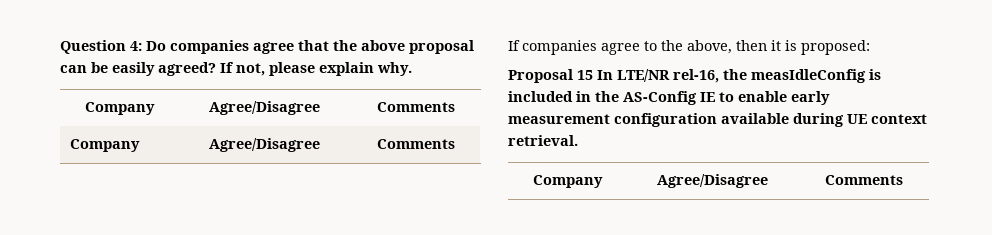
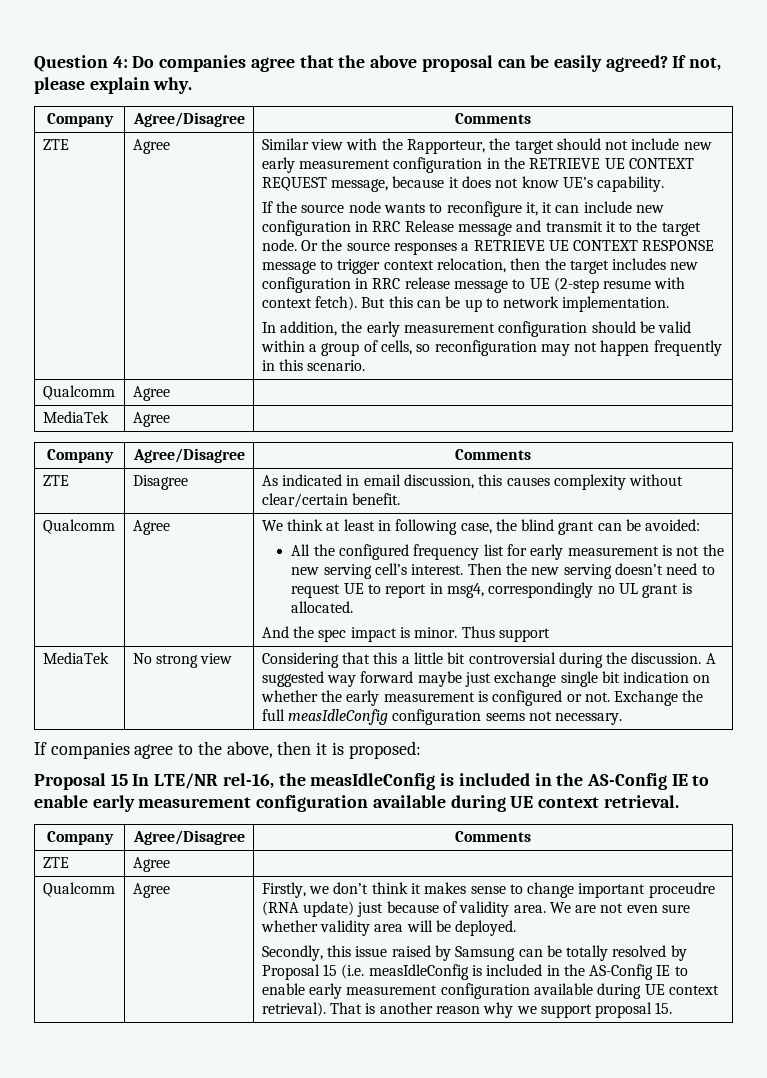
  If not, please explain why.
  Company | Agree/Disagree | Comments
+ ZTE | Agree | Similar view with the Rapporteur, the target should not include new early measurement configuration in the RETRIEVE UE CONTEXT REQUEST message, because it does not know UE’s capability.
+ If the source node wants to reconfigure it, it can include new configuration in RRC Release message and transmit it to the target node. Or the source responses a RETRIEVE UE CONTEXT RESPONSE message to trigger context relocation, then the target includes new configuration in RRC release message to UE (2-step resume with context fetch). But this can be up to network implementation.
+ In addition, the early measurement configuration should be valid within a group of cells, so reconfiguration may not happen frequently in this scenario.
+ Qualcomm | Agree |
+ MediaTek | Agree |
  Company | Agree/Disagree | Comments
+ ZTE | Disagree | As indicated in email discussion, this causes complexity without clear/certain benefit.
+ Qualcomm | Agree | We think at least in following case, the blind grant can be avoided:
+ All the configured frequency list for early measurement is not the new serving cell’s interest. Then the new serving doesn’t need to request UE to report in msg4, correspondingly no UL grant is allocated.
+ And the spec impact is minor. Thus support
+ MediaTek | No strong view | Considering that this a little bit controversial during the discussion. A suggested way forward maybe just exchange single bit indication on whether the early measurement is configured or not. Exchange the full measIdleConfig configuration seems not necessary.
  Proposal 15 In LTE/NR rel-16, the measIdleConfig is included in the AS-Config IE to enable early measurement configuration available during UE context retrieval.
  Company | Agree/Disagree | Comments
+ ZTE | Agree |
+ Qualcomm | Agree | Firstly, we don’t think it makes sense to change important proceudre (RNA update) just because of validity area. We are not even sure whether validity area will be deployed.
+ Secondly, this issue raised by Samsung can be totally resolved by Proposal 15 (i.e. measIdleConfig is included in the AS-Config IE to enable early measurement configuration available during UE context retrieval). That is another reason why we support proposal 15.

